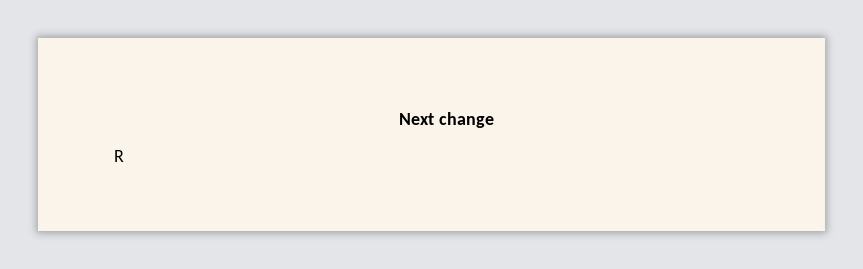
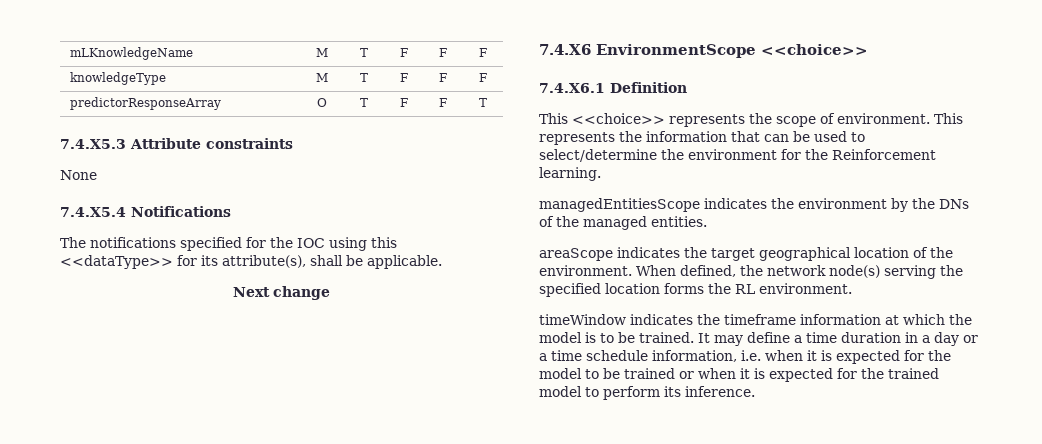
+ mLKnowledgeName | M | T | F | F | F
+ knowledgeType | M | T | F | F | F
+ predictorResponseArray | O | T | F | F | T
+ 7.4.X5.3 Attribute constraints
+ None
+ 7.4.X5.4 Notifications
+ The notifications specified for the IOC using this <<dataType>> for its attribute(s), shall be applicable.
  Next change
- R
+ 7.4.X6 EnvironmentScope <<choice>>
+ 7.4.X6.1 Definition
+ This <<choice>> represents the scope of environment. This represents the information that can be used to select/determine the environment for the Reinforcement learning.
+ managedEntitiesScope indicates the environment by the DNs of the managed entities.
+ areaScope indicates the target geographical location of the environment. When defined, the network node(s) serving the specified location forms the RL environment.
+ timeWindow indicates the timeframe information at which the model is to be trained. It may define a time duration in a day or a time schedule information, i.e. when it is expected for the model to be trained or when it is expected for the trained model to perform its inference.

